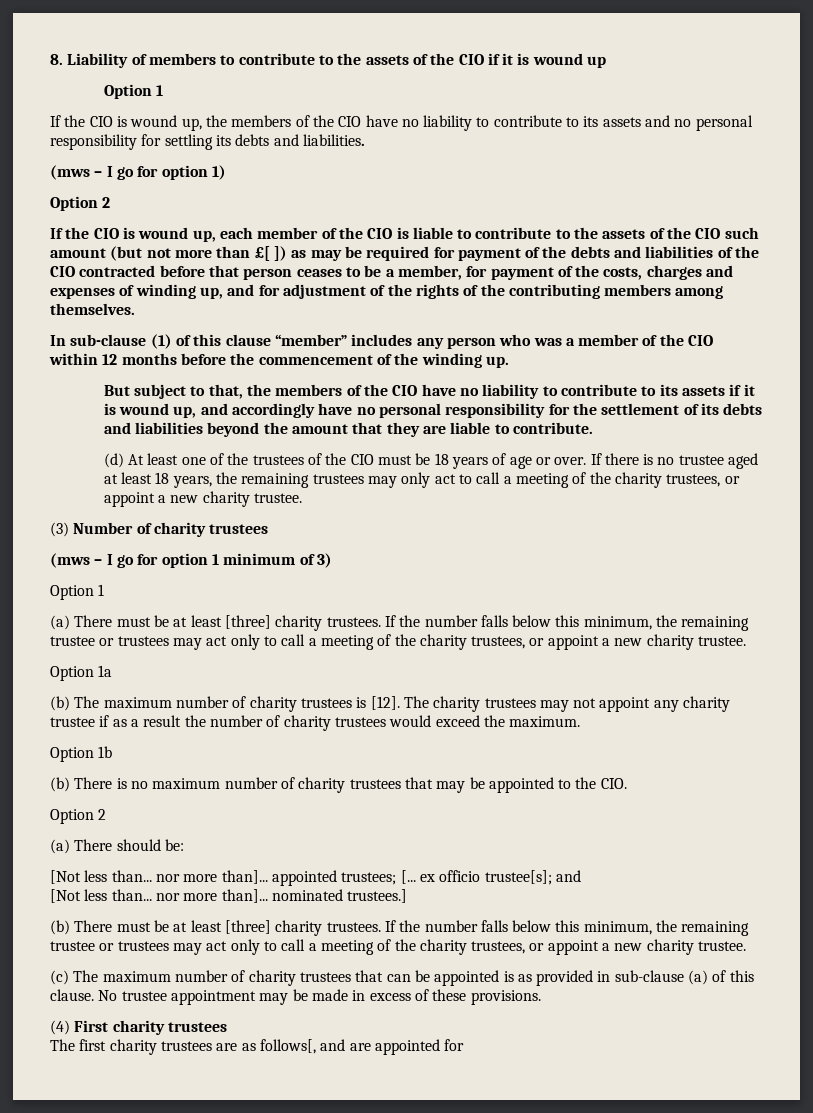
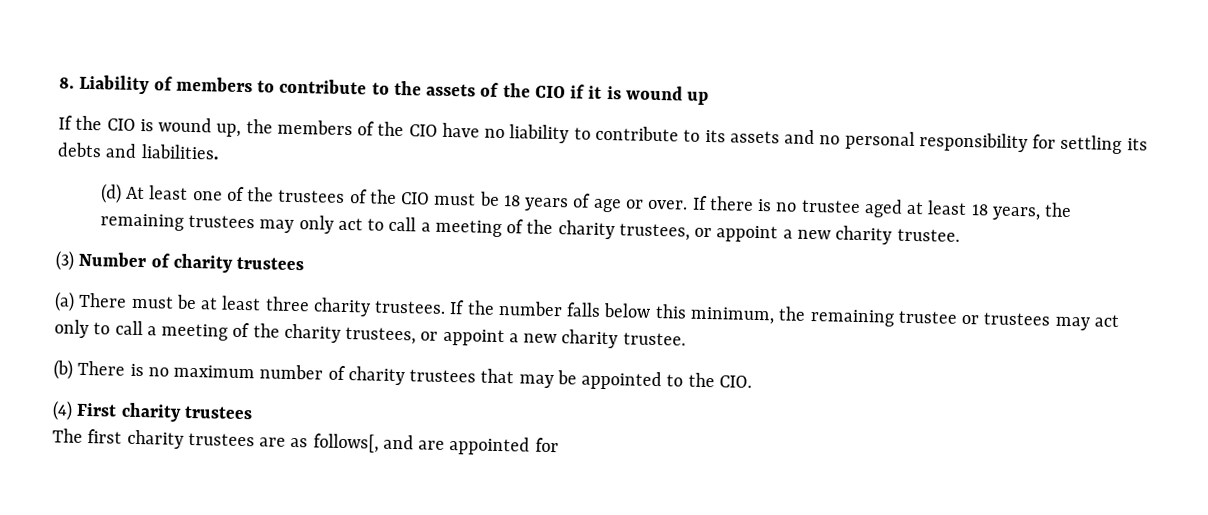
  8. Liability of members to contribute to the assets of the CIO if it is wound up
- Option 1
- (mws – I go for option 1)
- Option 2
- If the CIO is wound up, each member of the CIO is liable to contribute to the assets of the CIO such amount (but not more than £[ ]) as may be required for payment of the debts and liabilities of the CIO contracted before that person ceases to be a member, for payment of the costs, charges and expenses of winding up, and for adjustment of the rights of the contributing members among themselves.
- In sub-clause (1) of this clause “member” includes any person who was a member of the CIO within 12 months before the commencement of the winding up.
- But subject to that, the members of the CIO have no liability to contribute to its assets if it is wound up, and accordingly have no personal responsibility for the settlement of its debts and liabilities beyond the amount that they are liable to contribute.
- (mws – I go for option 1 minimum of 3)
- Option 1
- (a) There must be at least [three] charity trustees.
+ (a) There must be at least three charity trustees.
- Option 1a
- (b) The maximum number of charity trustees is [12]. The charity trustees may not appoint any charity trustee if as a result the number of charity trustees would exceed the maximum.
- Option 1b
  (b) There is no maximum number of charity trustees that may be appointed to the CIO.
- Option 2
- (a) There should be:
- [Not less than... nor more than]... appointed trustees; [... ex officio trustee[s]; and
- [Not less than... nor more than]... nominated trustees.]
- (b) There must be at least [three] charity trustees. If the number falls below this minimum, the remaining trustee or trustees may act only to call a meeting of the charity trustees, or appoint a new charity trustee.
- (c) The maximum number of charity trustees that can be appointed is as provided in sub-clause (a) of this clause. No trustee appointment may be made in excess of these provisions.

